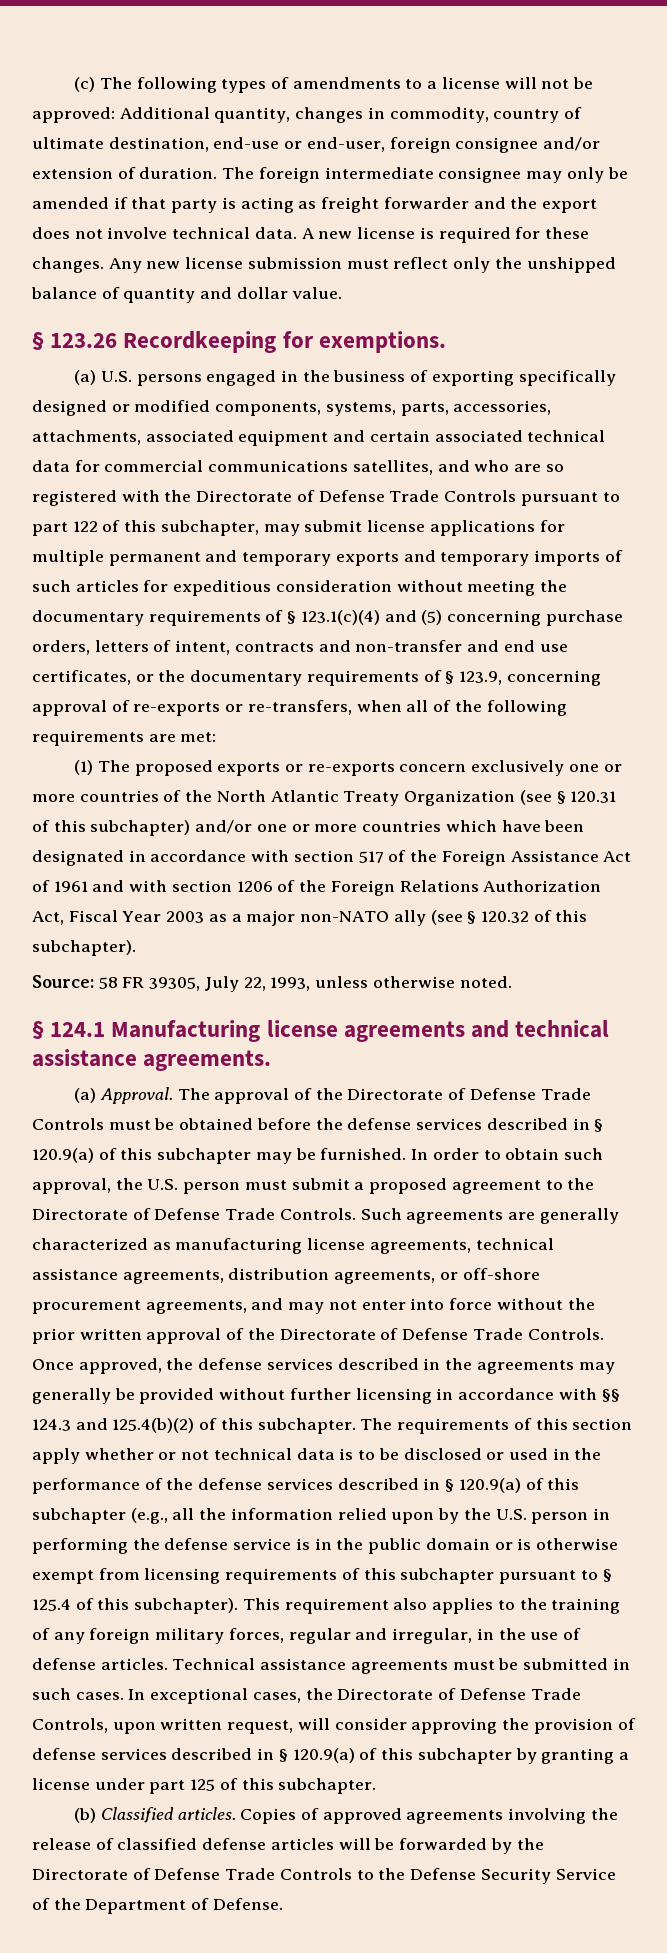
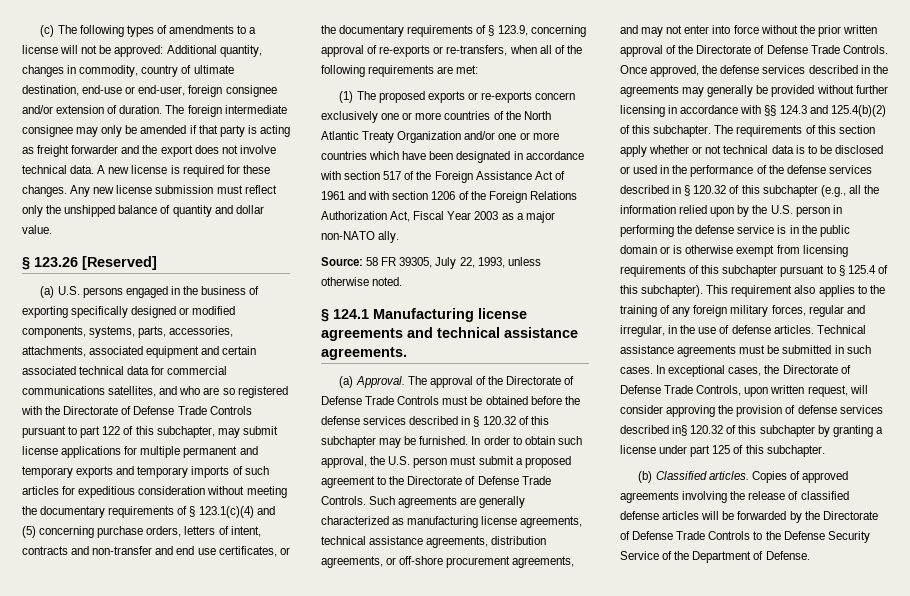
- § 123.26 Recordkeeping for exemptions.
+ § 123.26 [Reserved]
- (1) The proposed exports or re-exports concern exclusively one or more countries of the North Atlantic Treaty Organization (see § 120.31 of this subchapter) and/or one or more countries which have been designated in accordance with section 517 of the Foreign Assistance Act of 1961 and with section 1206 of the Foreign Relations Authorization Act, Fiscal Year 2003 as a major non-NATO ally (see § 120.32 of this subchapter).
+ (1) The proposed exports or re-exports concern exclusively one or more countries of the North Atlantic Treaty Organization and/or one or more countries which have been designated in accordance with section 517 of the Foreign Assistance Act of 1961 and with section 1206 of the Foreign Relations Authorization Act, Fiscal Year 2003 as a major non-NATO ally.
- The approval of the Directorate of Defense Trade Controls must be obtained before the defense services described in § 120.9(a) of this subchapter may be furnished.
+ The approval of the Directorate of Defense Trade Controls must be obtained before the defense services described in § 120.32 of this subchapter may be furnished.
- The requirements of this section apply whether or not technical data is to be disclosed or used in the performance of the defense services described in § 120.9(a) of this subchapter (e.g., all the information relied upon by the U.S. person in performing the defense service is in the public domain or is otherwise exempt from licensing requirements of this subchapter pursuant to § 125.4 of this subchapter).
+ The requirements of this section apply whether or not technical data is to be disclosed or used in the performance of the defense services described in § 120.32 of this subchapter (e.g., all the information relied upon by the U.S. person in performing the defense service is in the public domain or is otherwise exempt from licensing requirements of this subchapter pursuant to § 125.4 of this subchapter).
- In exceptional cases, the Directorate of Defense Trade Controls, upon written request, will consider approving the provision of defense services described in § 120.9(a) of this subchapter by granting a license under part 125 of this subchapter.
+ In exceptional cases, the Directorate of Defense Trade Controls, upon written request, will consider approving the provision of defense services described in§ 120.32 of this subchapter by granting a license under part 125 of this subchapter.

